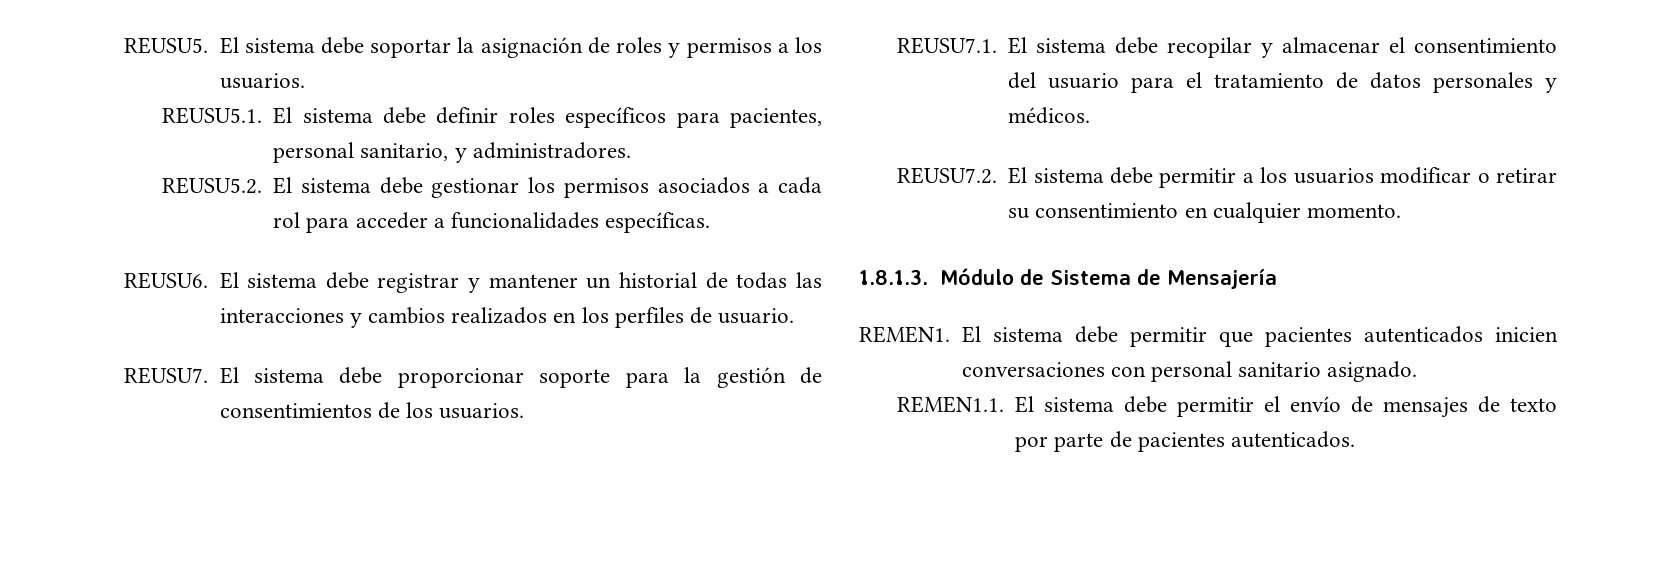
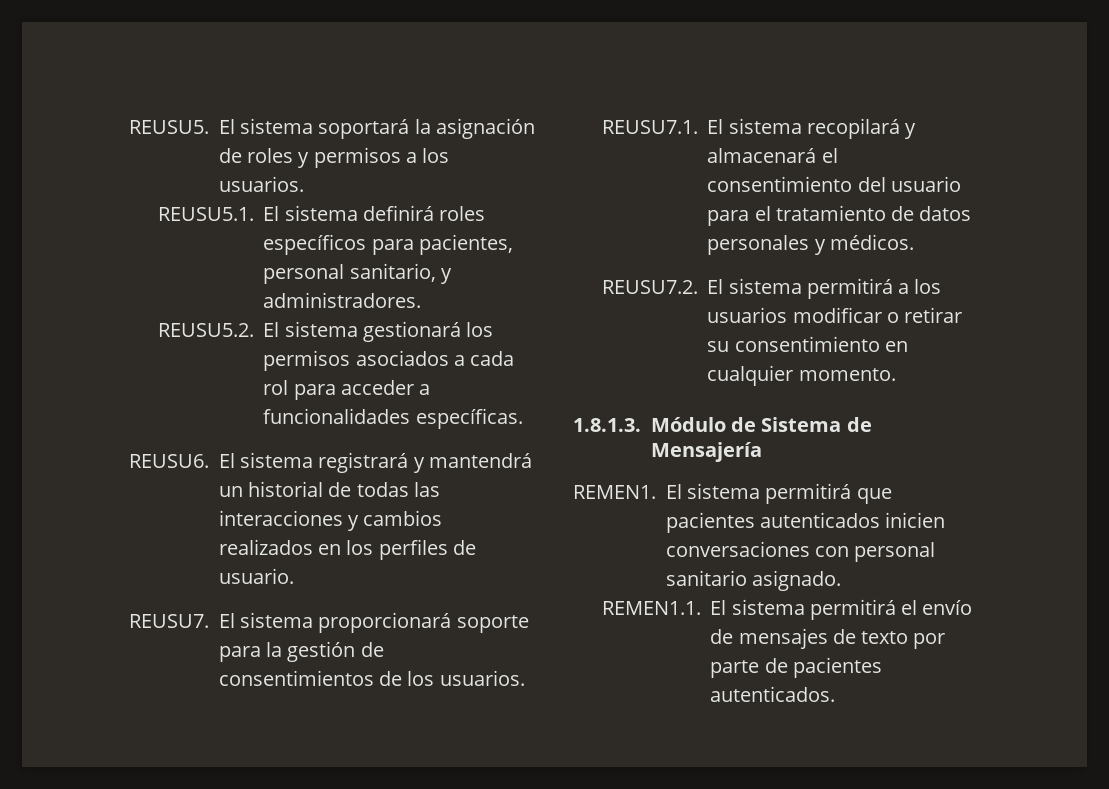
- El sistema debe soportar la asignación de roles y permisos a los usuarios.
+ El sistema soportará la asignación de roles y permisos a los usuarios.
- REUSU5.1. El sistema debe definir roles específicos para pacientes, personal sanitario, y administradores.
+ REUSU5.1. El sistema definirá roles específicos para pacientes, personal sanitario, y administradores.
- REUSU5.2. El sistema debe gestionar los permisos asociados a cada rol para acceder a funcionalidades específicas.
+ REUSU5.2. El sistema gestionará los permisos asociados a cada rol para acceder a funcionalidades específicas.
- El sistema debe registrar y mantener un historial de todas las interacciones y cambios realizados en los perfiles de usuario.
+ El sistema registrará y mantendrá un historial de todas las interacciones y cambios realizados en los perfiles de usuario.
- El sistema debe proporcionar soporte para la gestión de consentimientos de los usuarios.
+ El sistema proporcionará soporte para la gestión de consentimientos de los usuarios.
- REUSU7.1. El sistema debe recopilar y almacenar el consentimiento del usuario para el tratamiento de datos personales y médicos.
+ REUSU7.1. El sistema recopilará y almacenará el consentimiento del usuario para el tratamiento de datos personales y médicos.
- REUSU7.2. El sistema debe permitir a los usuarios modificar o retirar su consentimiento en cualquier momento.
+ REUSU7.2. El sistema permitirá a los usuarios modificar o retirar su consentimiento en cualquier momento.
- El sistema debe permitir que pacientes autenticados inicien conversaciones con personal sanitario asignado.
+ El sistema permitirá que pacientes autenticados inicien conversaciones con personal sanitario asignado.
- REMEN1.1. El sistema debe permitir el envío de mensajes de texto por parte de pacientes autenticados.
+ REMEN1.1. El sistema permitirá el envío de mensajes de texto por parte de pacientes autenticados.

